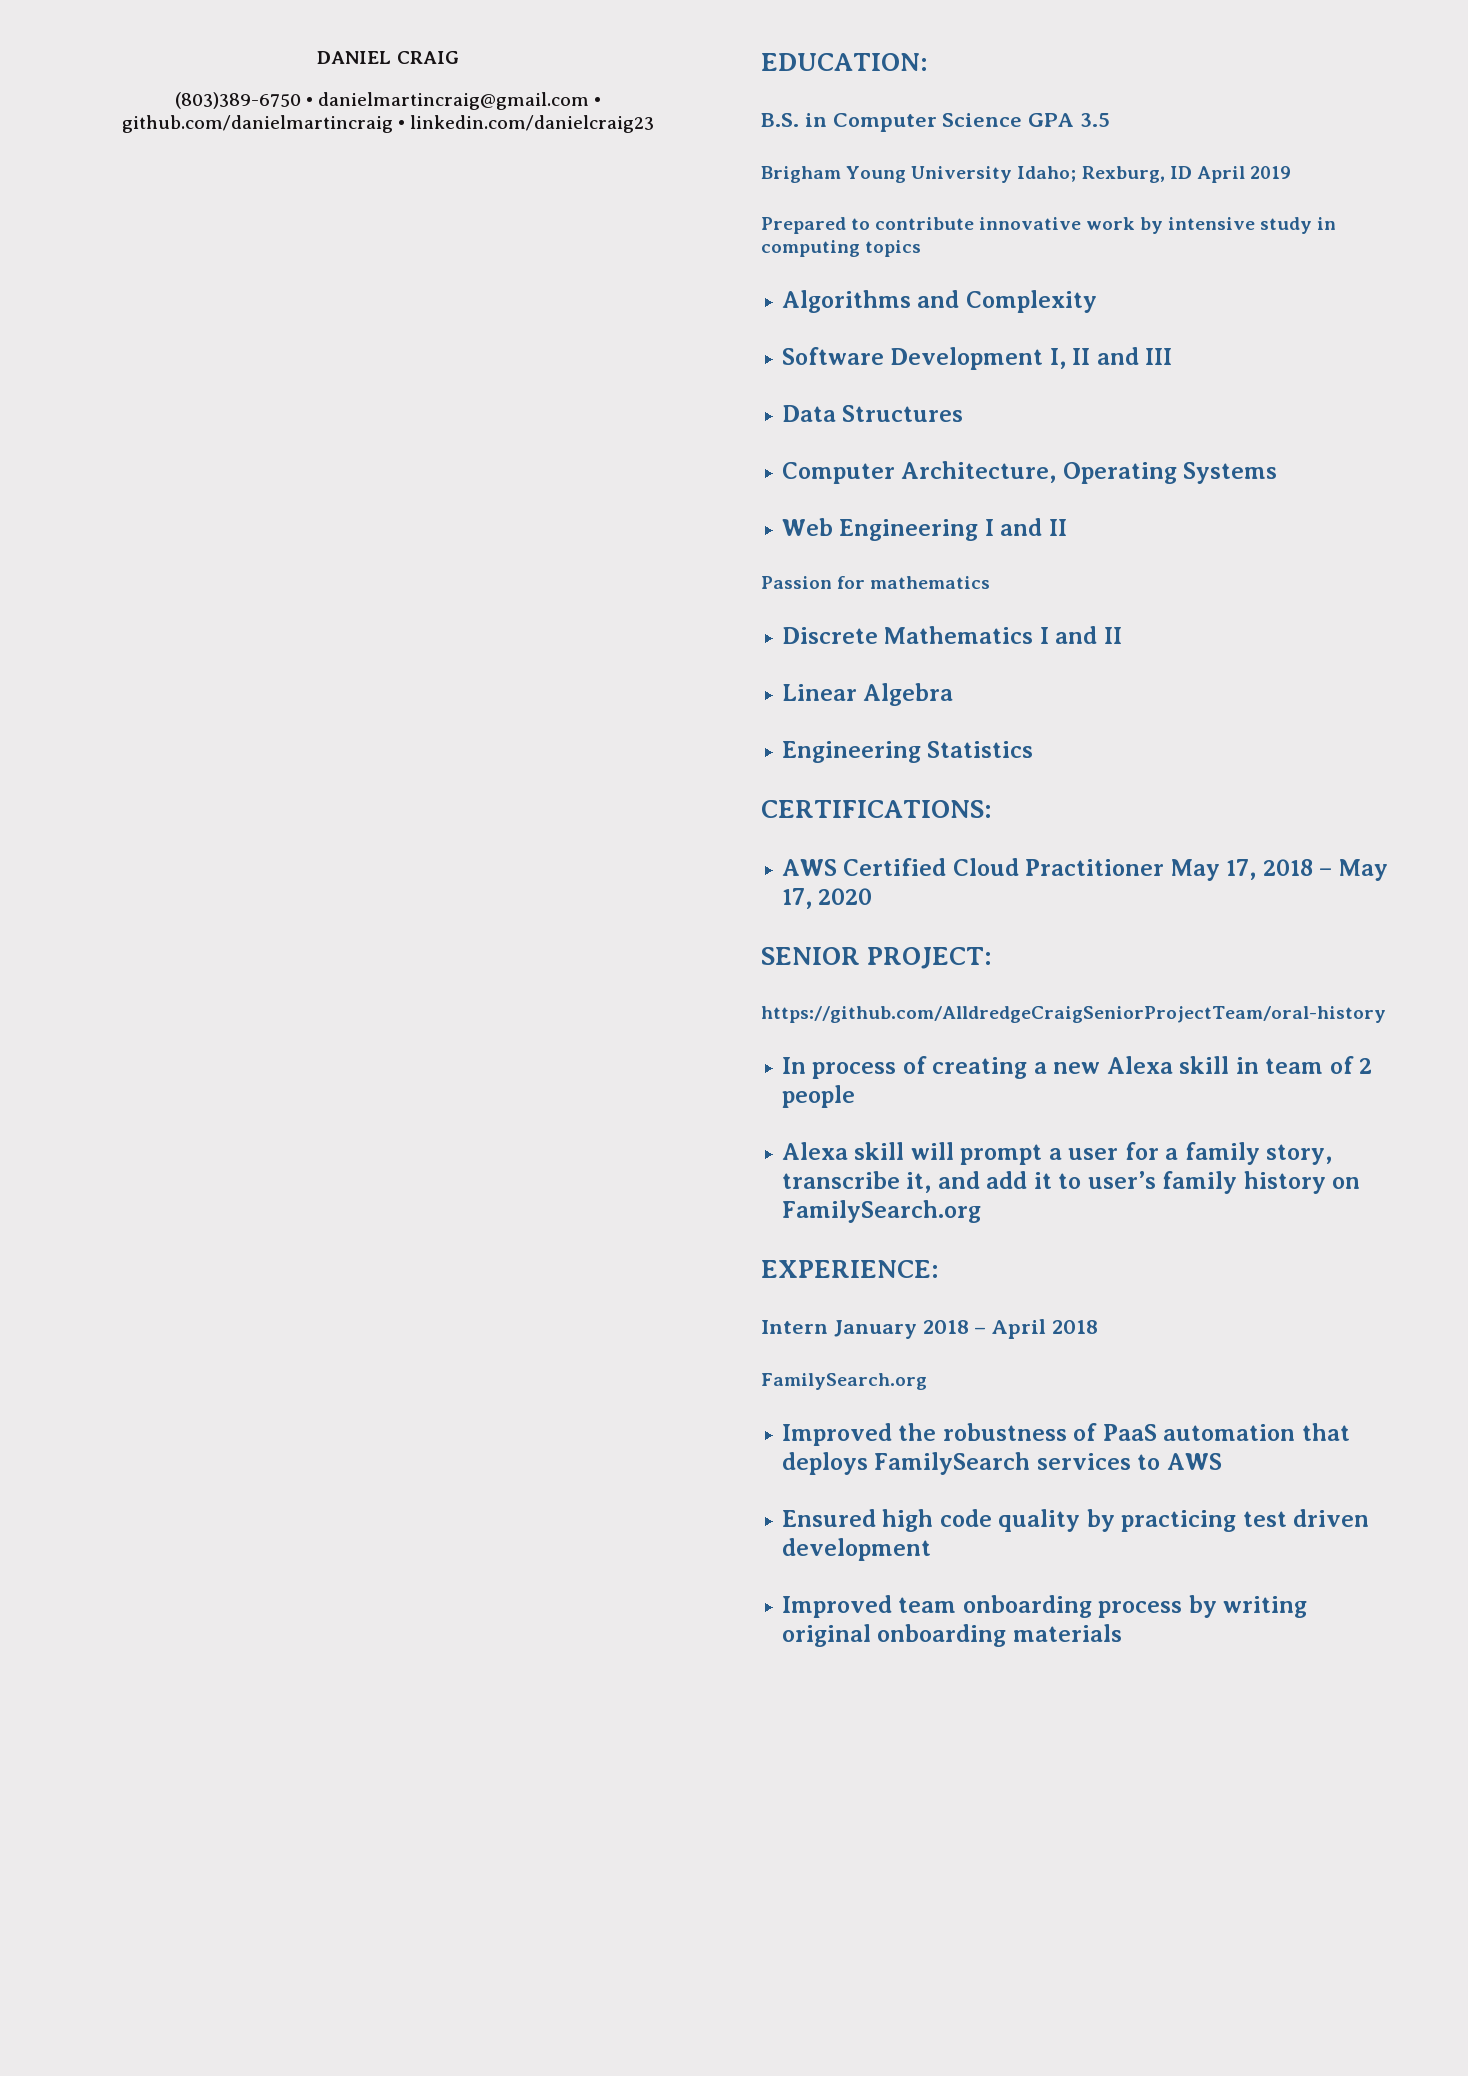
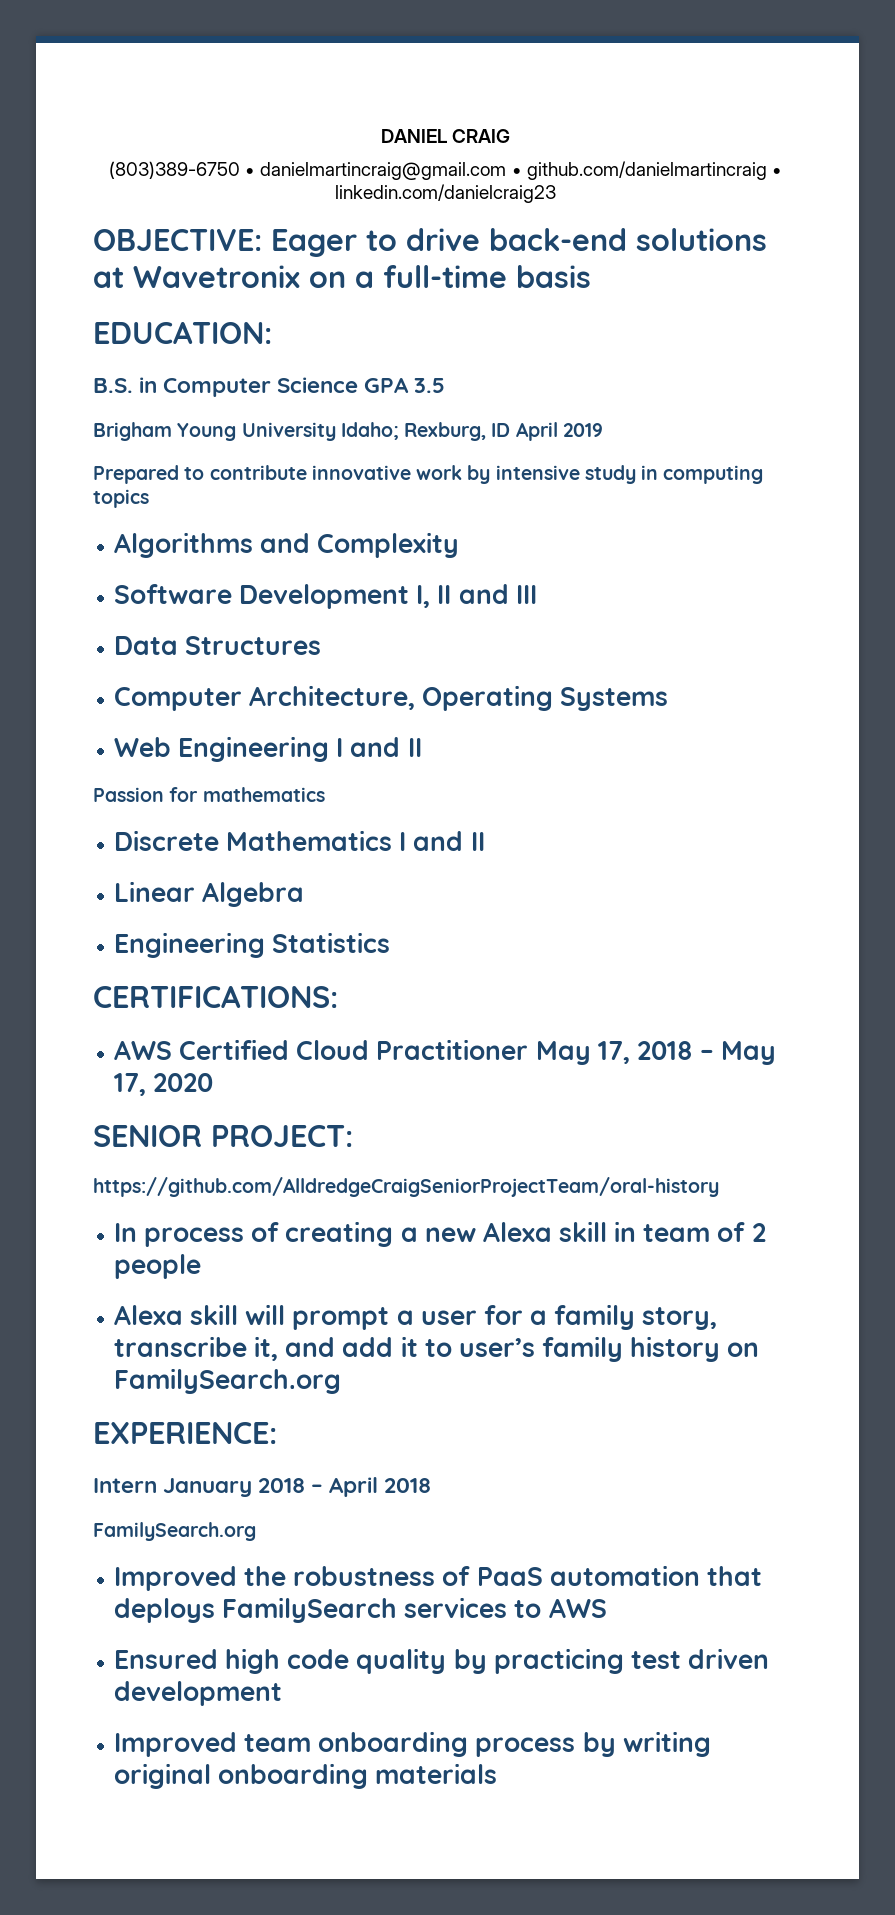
+ OBJECTIVE: Eager to drive back-end solutions at Wavetronix on a full-time basis

